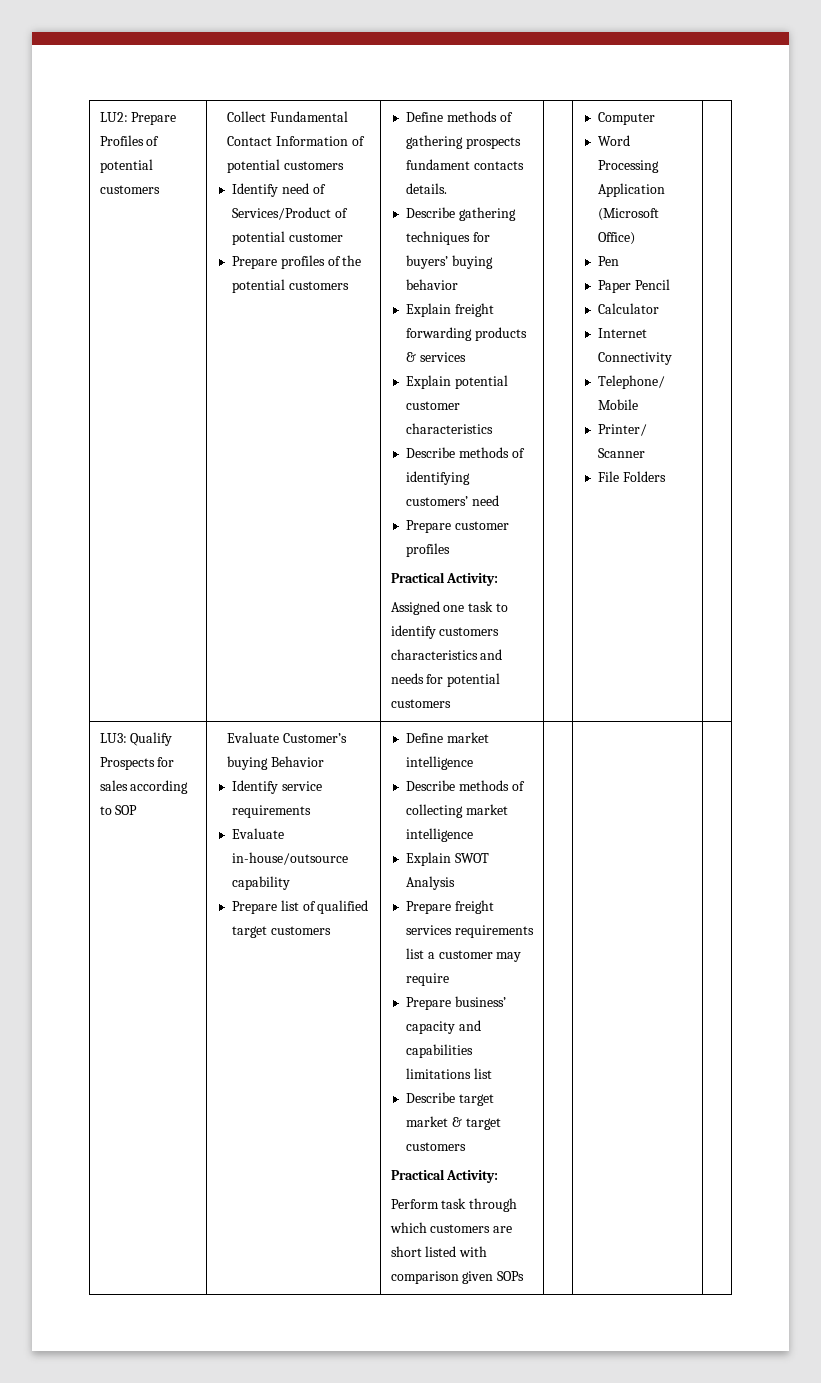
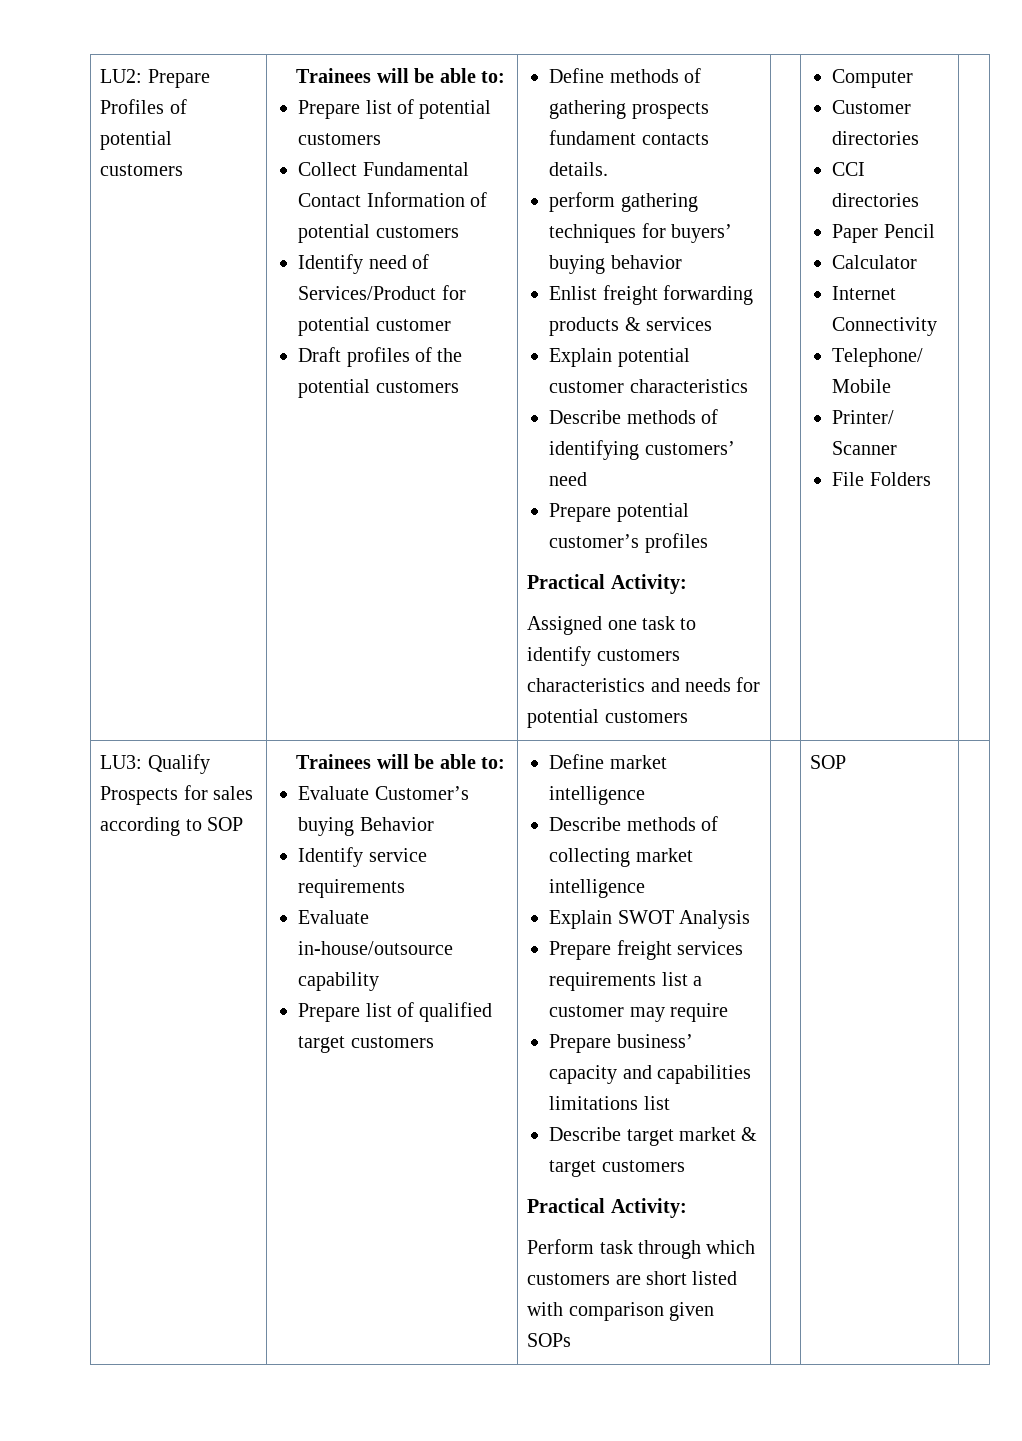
- LU2: Prepare Profiles of potential customers
+ LU2: Prepare Profiles of potential customers | Trainees will be able to:
+ Prepare list of potential customers
- Identify need of Services/Product of potential customer
+ Identify need of Services/Product for potential customer
- Prepare profiles of the potential customers
+ Draft profiles of the potential customers
- Describe gathering techniques for buyers’ buying behavior
+ perform gathering techniques for buyers’ buying behavior
- Explain freight forwarding products & services
+ Enlist freight forwarding products & services
- Prepare customer profiles
+ Prepare potential customer’s profiles
- Word Processing Application (Microsoft Office)
- Pen
+ Customer directories
+ CCI directories
- LU3: Qualify Prospects for sales according to SOP
+ LU3: Qualify Prospects for sales according to SOP | Trainees will be able to:
- Perform task through which customers are short listed with comparison given SOPs
+ Perform task through which customers are short listed with comparison given SOPs | | SOP

